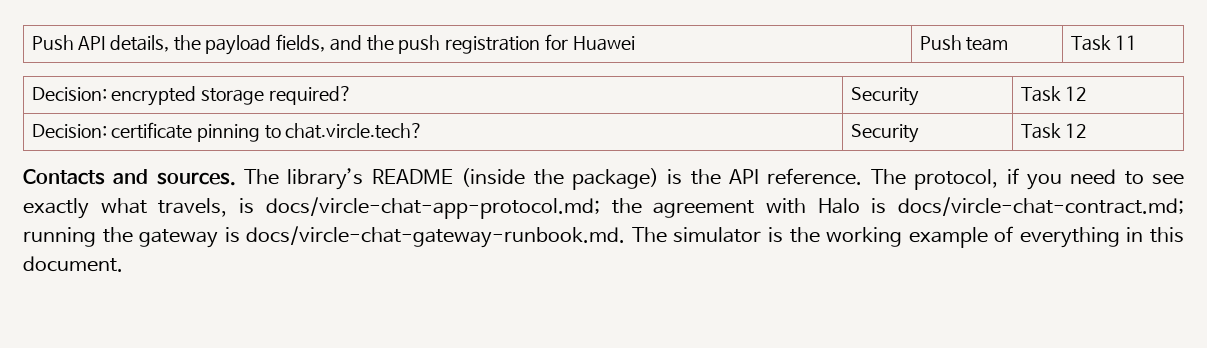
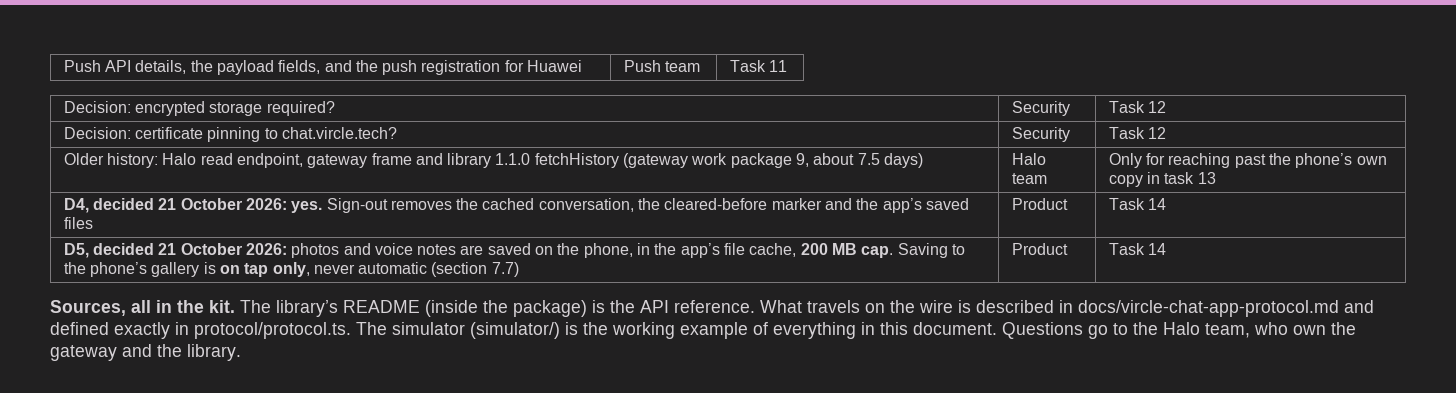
- Contacts and sources.
+ Older history: Halo read endpoint, gateway frame and library 1.1.0 fetchHistory (gateway work package 9, about 7.5 days) | Halo team | Only for reaching past the phone’s own copy in task 13
+ D4, decided 21 October 2026: yes. Sign-out removes the cached conversation, the cleared-before marker and the app’s saved files | Product | Task 14
+ D5, decided 21 October 2026: photos and voice notes are saved on the phone, in the app’s file cache, 200 MB cap. Saving to the phone’s gallery is on tap only, never automatic (section 7.7) | Product | Task 14
+ Sources, all in the kit.
- The protocol, if you need to see exactly what travels, is docs/vircle-chat-app-protocol.md; the agreement with Halo is docs/vircle-chat-contract.md; running the gateway is docs/vircle-chat-gateway-runbook.md. The simulator is the working example of everything in this document.
+ What travels on the wire is described in docs/vircle-chat-app-protocol.md and defined exactly in protocol/protocol.ts. The simulator (simulator/) is the working example of everything in this document.
+ Questions go to the Halo team, who own the gateway and the library.

